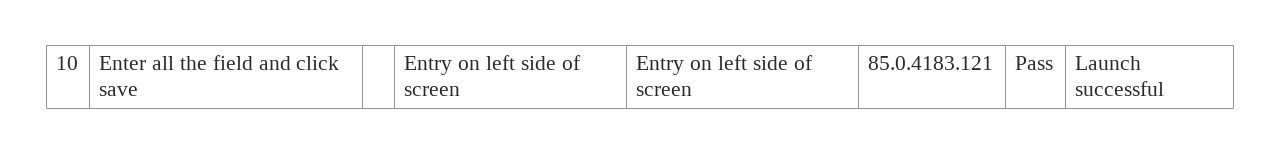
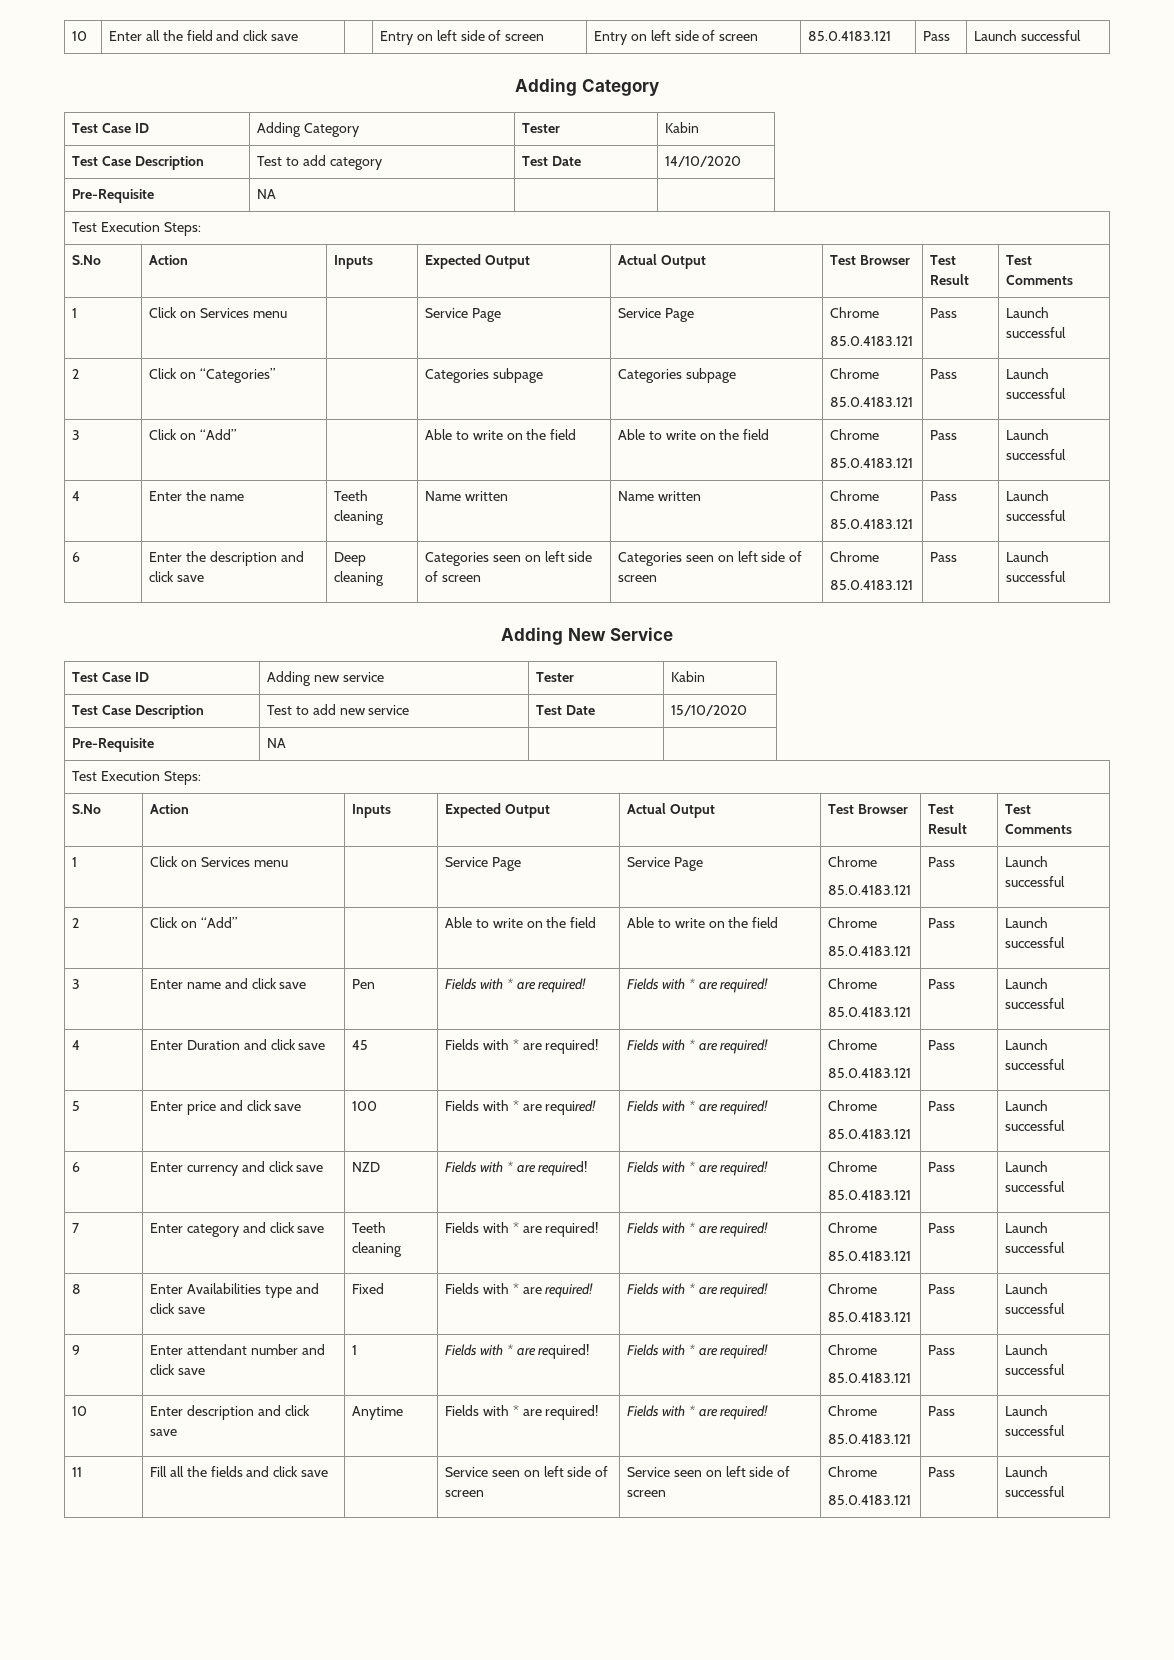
  10 | Enter all the field and click save | | Entry on left side of screen | Entry on left side of screen | 85.0.4183.121 | Pass | Launch successful
+ Adding Category
+ Test Case ID | Adding Category | Tester | Kabin
+ Test Case Description | Test to add category | Test Date | 14/10/2020
+ Pre-Requisite | NA | |
+ Test Execution Steps:
+ S.No | Action | Inputs | Expected Output | Actual Output | Test Browser | Test Result | Test Comments
+ 1 | Click on Services menu | | Service Page | Service Page | Chrome
+ 85.0.4183.121 | Pass | Launch successful
+ 2 | Click on “Categories” | | Categories subpage | Categories subpage | Chrome
+ 85.0.4183.121 | Pass | Launch successful
+ 3 | Click on “Add” | | Able to write on the field | Able to write on the field | Chrome
+ 85.0.4183.121 | Pass | Launch successful
+ 4 | Enter the name | Teeth cleaning | Name written | Name written | Chrome
+ 85.0.4183.121 | Pass | Launch successful
+ 6 | Enter the description and click save | Deep cleaning | Categories seen on left side of screen | Categories seen on left side of screen | Chrome
+ 85.0.4183.121 | Pass | Launch successful
+ Adding New Service
+ Test Case ID | Adding new service | Tester | Kabin
+ Test Case Description | Test to add new service | Test Date | 15/10/2020
+ Pre-Requisite | NA | |
+ Test Execution Steps:
+ S.No | Action | Inputs | Expected Output | Actual Output | Test Browser | Test Result | Test Comments
+ 1 | Click on Services menu | | Service Page | Service Page | Chrome
+ 85.0.4183.121 | Pass | Launch successful
+ 2 | Click on “Add” | | Able to write on the field | Able to write on the field | Chrome
+ 85.0.4183.121 | Pass | Launch successful
+ 3 | Enter name and click save | Pen | Fields with * are required! | Fields with * are required! | Chrome
+ 85.0.4183.121 | Pass | Launch successful
+ 4 | Enter Duration and click save | 45 | Fields with * are required! | Fields with * are required! | Chrome
+ 85.0.4183.121 | Pass | Launch successful
+ 5 | Enter price and click save | 100 | Fields with * are required! | Fields with * are required! | Chrome
+ 85.0.4183.121 | Pass | Launch successful
+ 6 | Enter currency and click save | NZD | Fields with * are required! | Fields with * are required! | Chrome
+ 85.0.4183.121 | Pass | Launch successful
+ 7 | Enter category and click save | Teeth cleaning | Fields with * are required! | Fields with * are required! | Chrome
+ 85.0.4183.121 | Pass | Launch successful
+ 8 | Enter Availabilities type and click save | Fixed | Fields with * are required! | Fields with * are required! | Chrome
+ 85.0.4183.121 | Pass | Launch successful
+ 9 | Enter attendant number and click save | 1 | Fields with * are required! | Fields with * are required! | Chrome
+ 85.0.4183.121 | Pass | Launch successful
+ 10 | Enter description and click save | Anytime | Fields with * are required! | Fields with * are required! | Chrome
+ 85.0.4183.121 | Pass | Launch successful
+ 11 | Fill all the fields and click save | | Service seen on left side of screen | Service seen on left side of screen | Chrome
+ 85.0.4183.121 | Pass | Launch successful

